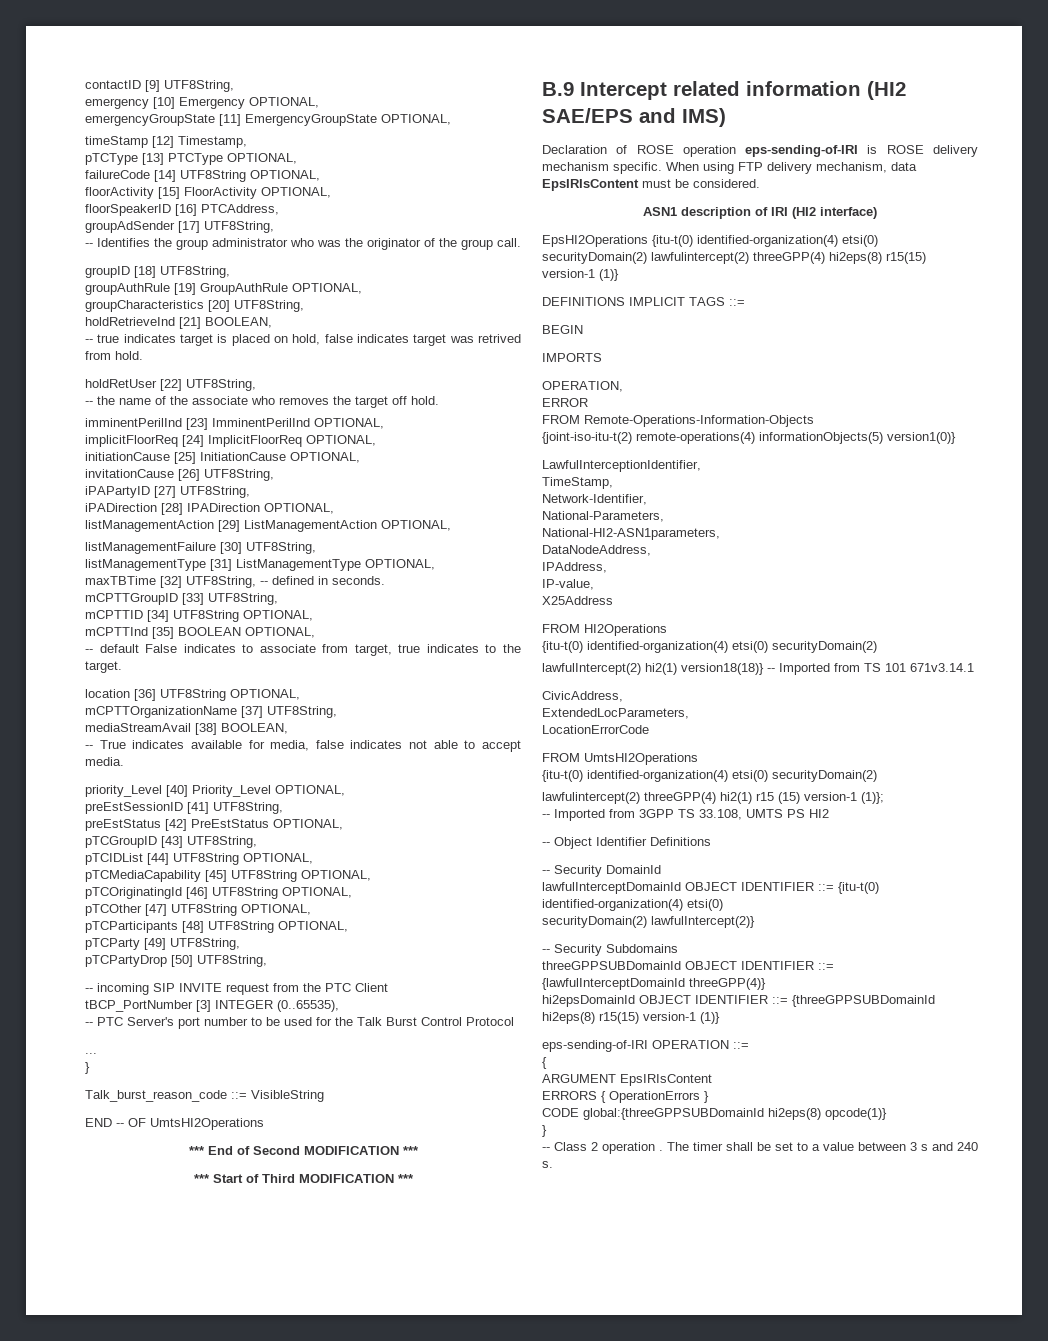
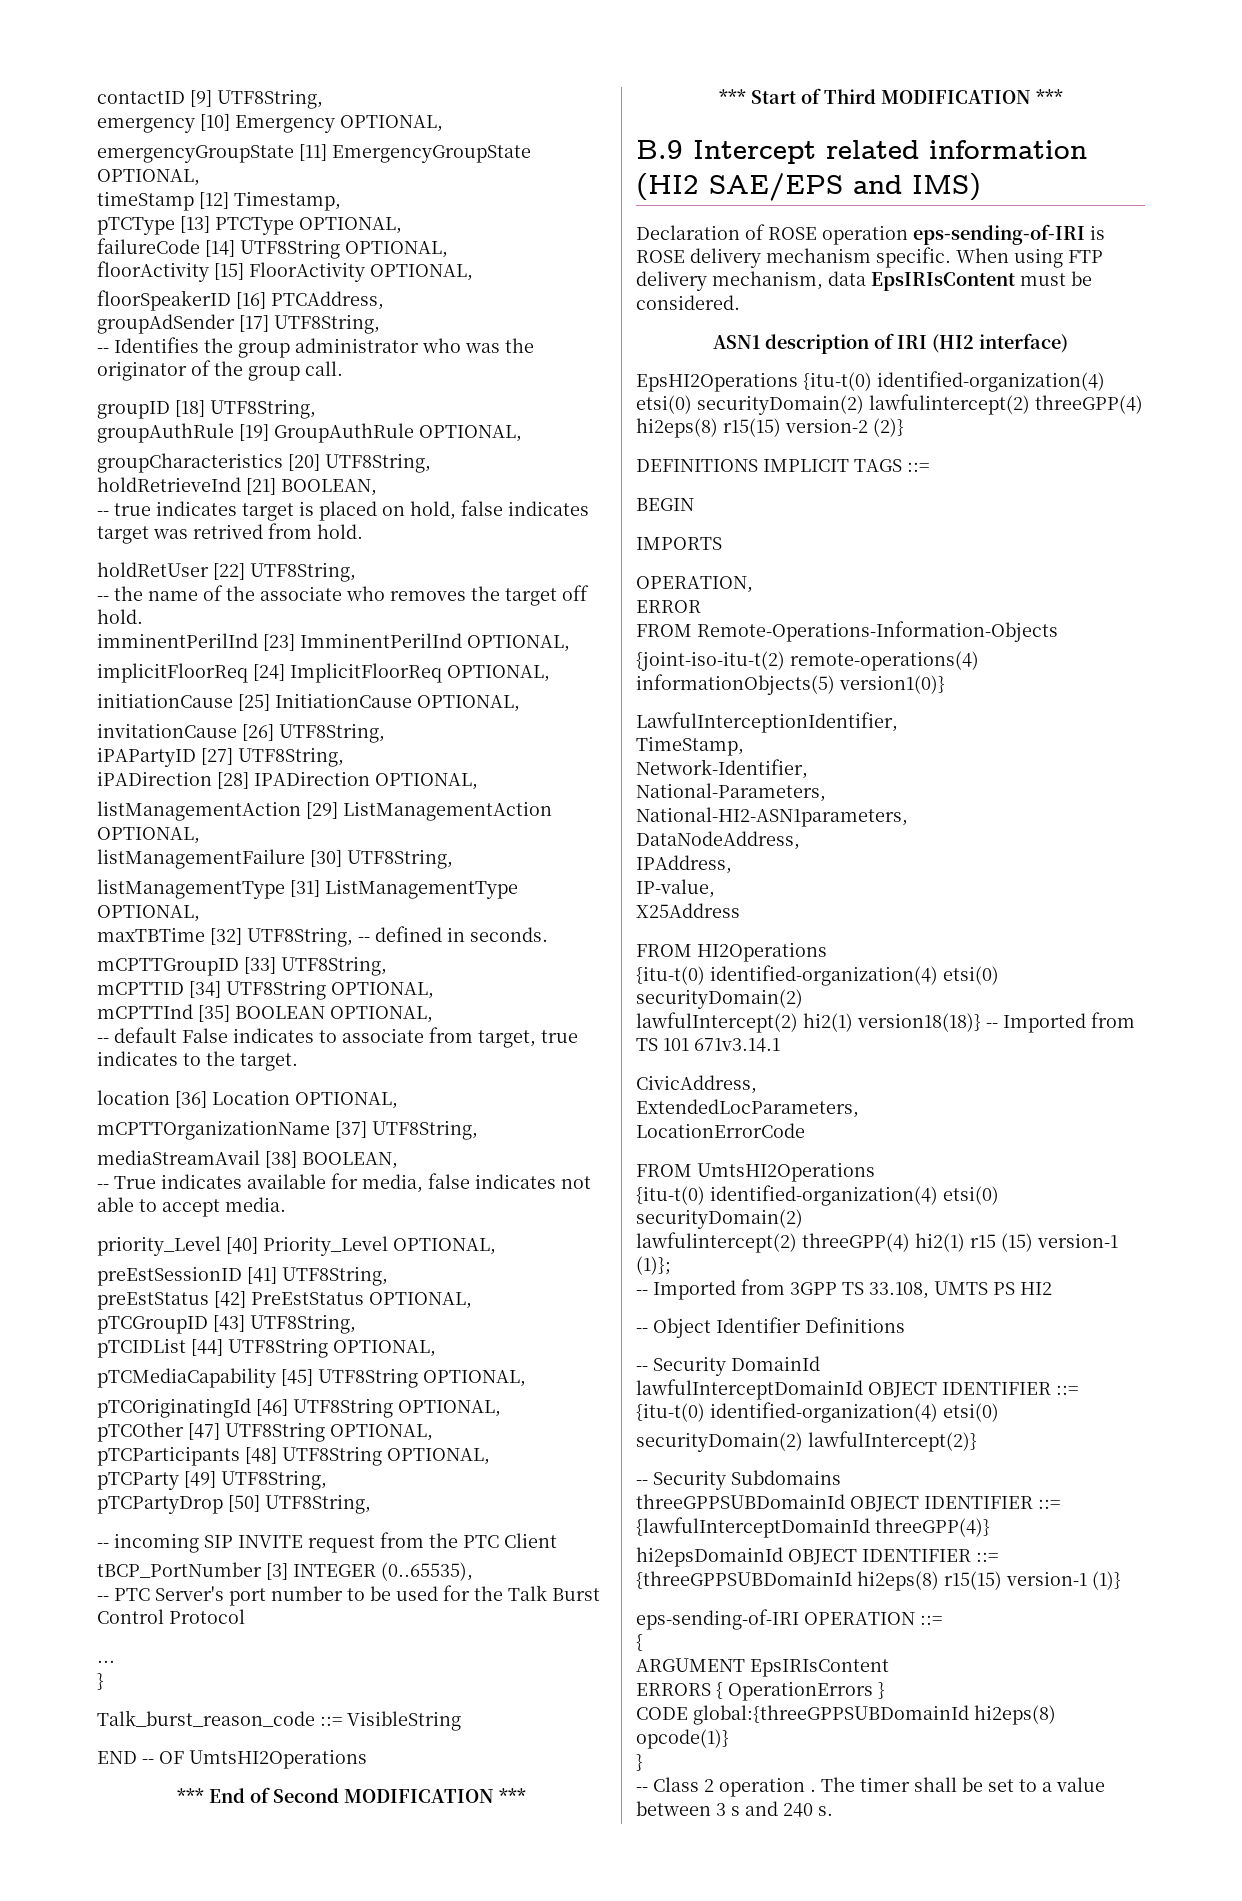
- location [36] UTF8String OPTIONAL,
+ location [36] Location OPTIONAL,
- EpsHI2Operations {itu-t(0) identified-organization(4) etsi(0) securityDomain(2) lawfulintercept(2) threeGPP(4) hi2eps(8) r15(15) version-1 (1)}
+ EpsHI2Operations {itu-t(0) identified-organization(4) etsi(0) securityDomain(2) lawfulintercept(2) threeGPP(4) hi2eps(8) r15(15) version-2 (2)}

